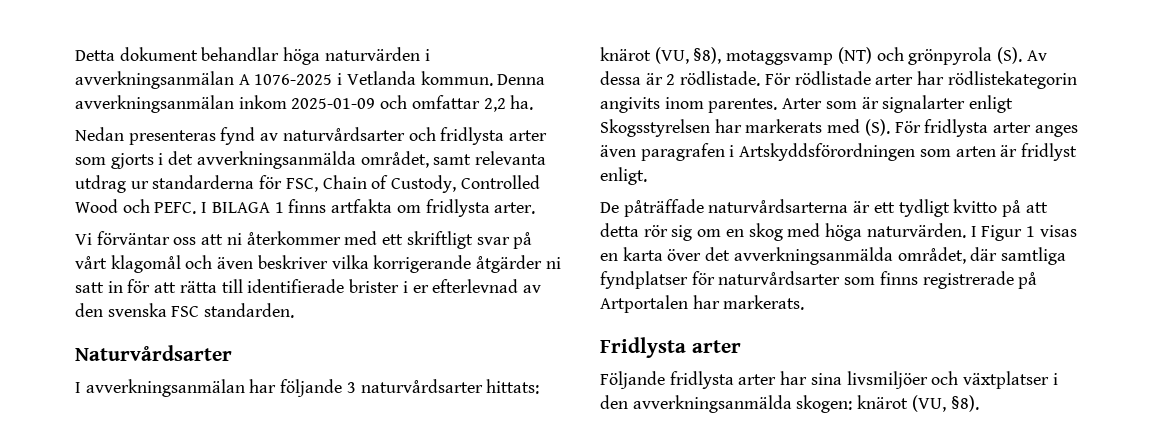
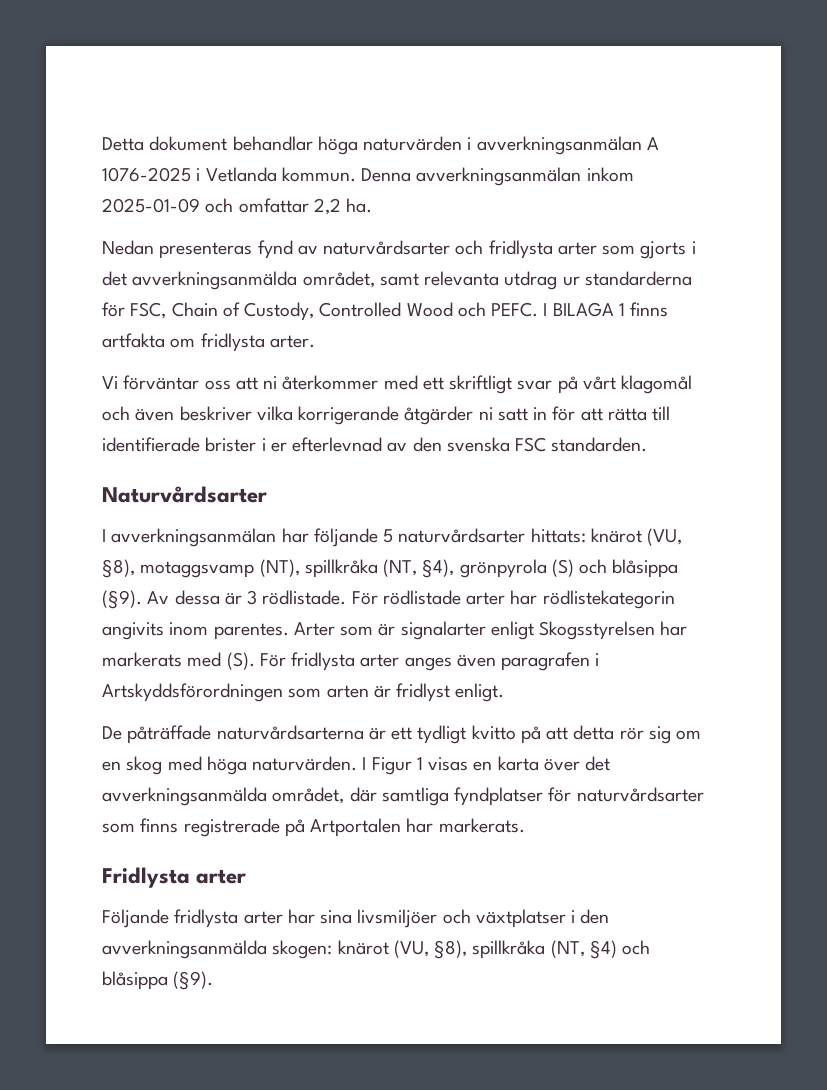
- I avverkningsanmälan har följande 3 naturvårdsarter hittats: knärot (VU, §8), motaggsvamp (NT) och grönpyrola (S). Av dessa är 2 rödlistade.
+ I avverkningsanmälan har följande 5 naturvårdsarter hittats: knärot (VU, §8), motaggsvamp (NT), spillkråka (NT, §4), grönpyrola (S) och blåsippa (§9). Av dessa är 3 rödlistade.
- Följande fridlysta arter har sina livsmiljöer och växtplatser i den avverkningsanmälda skogen: knärot (VU, §8).
+ Följande fridlysta arter har sina livsmiljöer och växtplatser i den avverkningsanmälda skogen: knärot (VU, §8), spillkråka (NT, §4) och blåsippa (§9).

